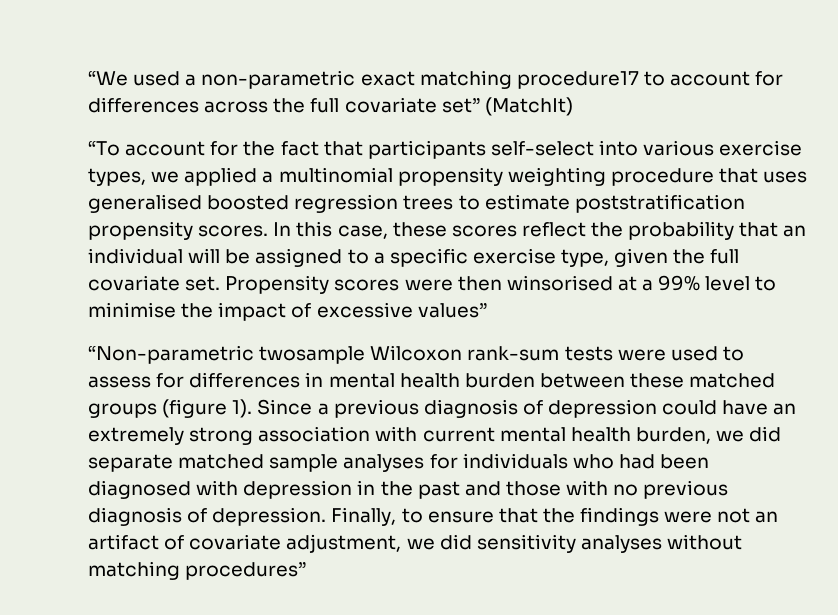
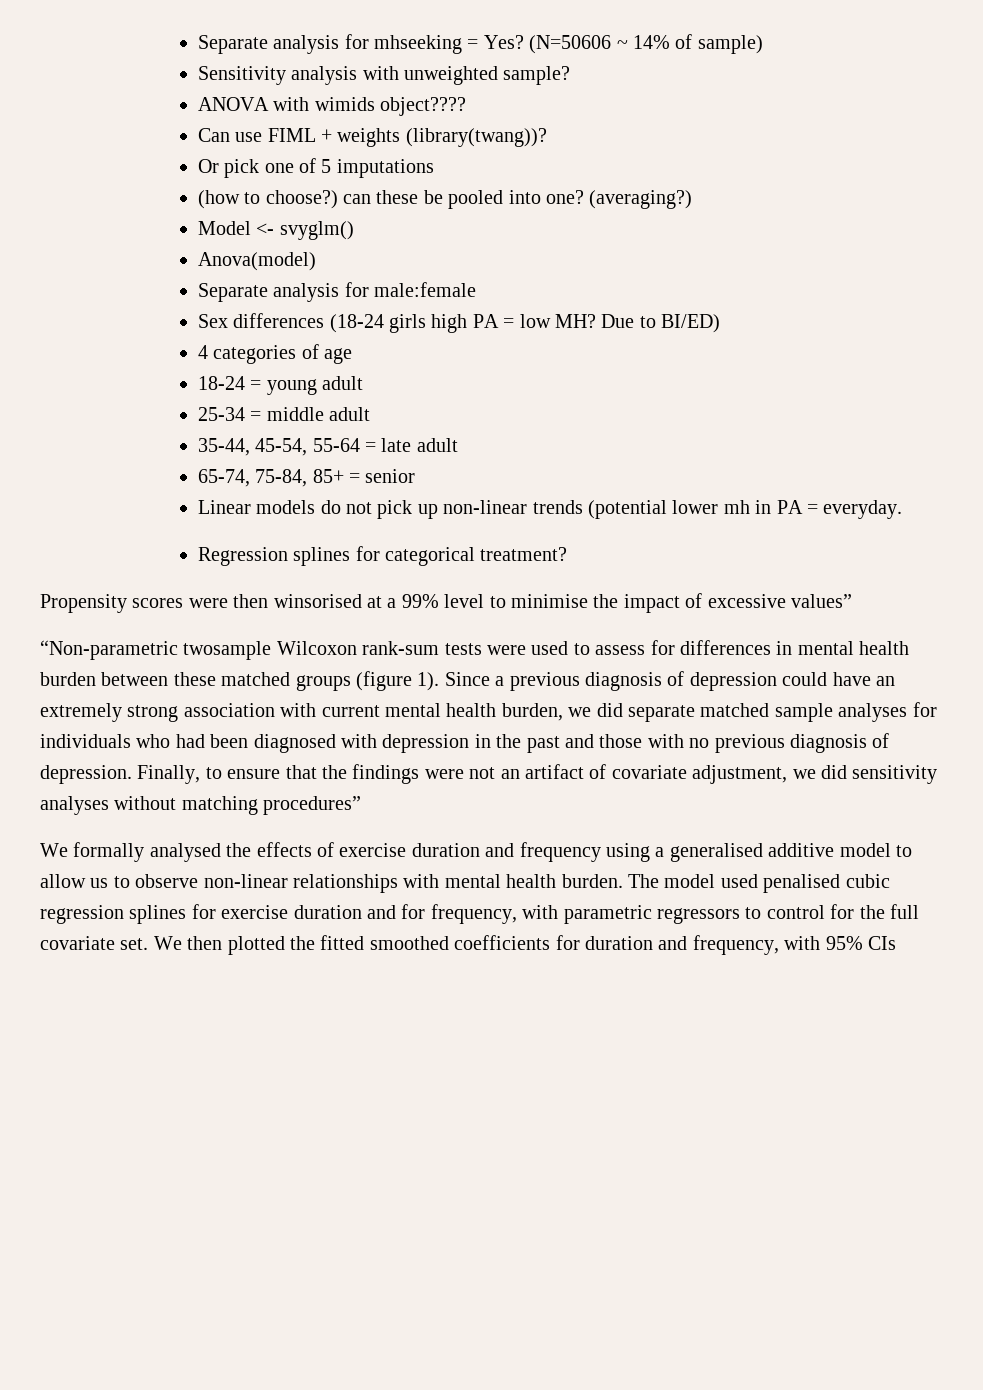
- “We used a non-parametric exact matching procedure17 to account for differences across the full covariate set” (MatchIt)
- “To account for the fact that participants self-select into various exercise types, we applied a multinomial propensity weighting procedure that uses generalised boosted regression trees to estimate poststratification propensity scores. In this case, these scores reflect the probability that an individual will be assigned to a specific exercise type, given the full covariate set. Propensity scores were then winsorised at a 99% level to minimise the impact of excessive values”
+ Separate analysis for mhseeking = Yes? (N=50606 ~ 14% of sample)
+ Sensitivity analysis with unweighted sample?
+ ANOVA with wimids object????
+ Can use FIML + weights (library(twang))?
+ Or pick one of 5 imputations
+ (how to choose?) can these be pooled into one? (averaging?)
+ Model <- svyglm()
+ Anova(model)
+ Separate analysis for male:female
+ Sex differences (18-24 girls high PA = low MH? Due to BI/ED)
+ 4 categories of age
+ 18-24 = young adult
+ 25-34 = middle adult
+ 35-44, 45-54, 55-64 = late adult
+ 65-74, 75-84, 85+ = senior
+ Linear models do not pick up non-linear trends (potential lower mh in PA = everyday.
+ Regression splines for categorical treatment?
+ Propensity scores were then winsorised at a 99% level to minimise the impact of excessive values”
+ We formally analysed the effects of exercise duration and frequency using a generalised additive model to allow us to observe non-linear relationships with mental health burden. The model used penalised cubic regression splines for exercise duration and for frequency, with parametric regressors to control for the full covariate set. We then plotted the fitted smoothed coefficients for duration and frequency, with 95% CIs

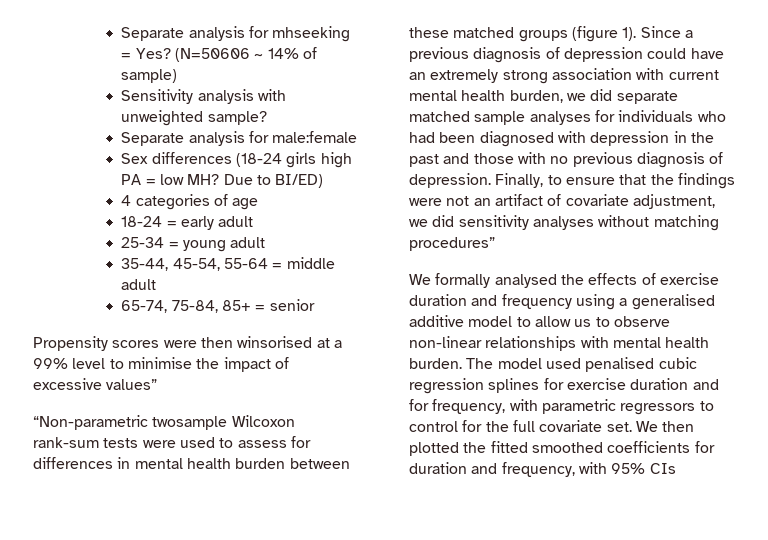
- ANOVA with wimids object????
- Can use FIML + weights (library(twang))?
- Or pick one of 5 imputations
- (how to choose?) can these be pooled into one? (averaging?)
- Model <- svyglm()
- Anova(model)
- 18-24 = young adult
+ 18-24 = early adult
- 25-34 = middle adult
+ 25-34 = young adult
- 35-44, 45-54, 55-64 = late adult
+ 35-44, 45-54, 55-64 = middle adult
- Linear models do not pick up non-linear trends (potential lower mh in PA = everyday.
- Regression splines for categorical treatment?

